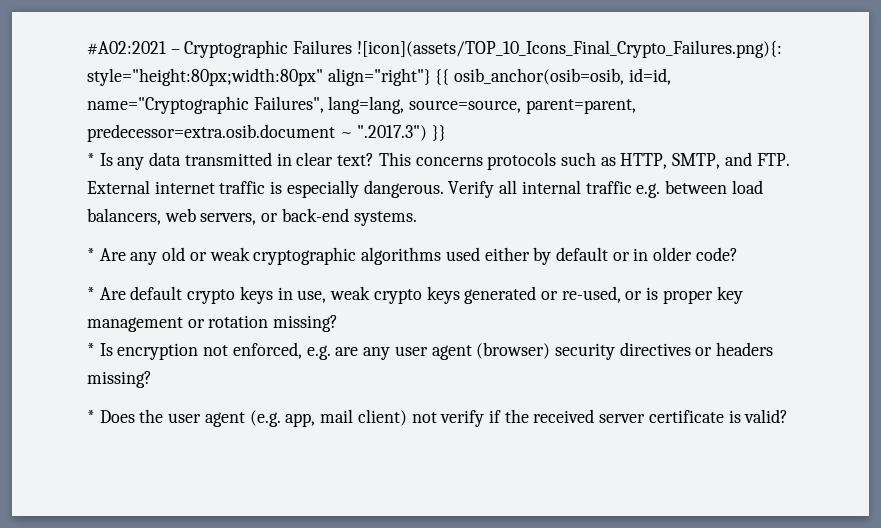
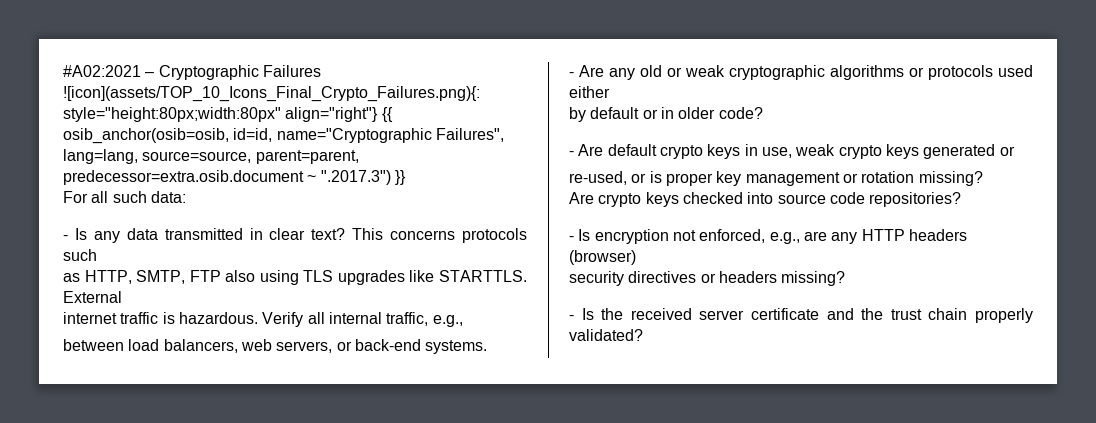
- * Is any data transmitted in clear text?
+ For all such data:
+ - Is any data transmitted in clear text?
- This concerns protocols such as HTTP, SMTP, and FTP. External internet traffic is especially dangerous.
+ This concerns protocols such
+ as HTTP, SMTP, FTP also using TLS upgrades like STARTTLS. External
+ internet traffic is hazardous.
- Verify all internal traffic e.g. between load balancers, web servers, or back-end systems.
+ Verify all internal traffic, e.g.,
+ between load balancers, web servers, or back-end systems.
- * Are any old or weak cryptographic algorithms used either by default or in older code?
+ - Are any old or weak cryptographic algorithms or protocols used either
+ by default or in older code?
- * Are default crypto keys in use, weak crypto keys generated or re-used, or is proper key management or rotation missing?
+ - Are default crypto keys in use, weak crypto keys generated or
+ re-used, or is proper key management or rotation missing?
- * Is encryption not enforced, e.g. are any user agent (browser) security directives or headers missing?
+ Are crypto keys checked into source code repositories?
+ - Is encryption not enforced, e.g., are any HTTP headers (browser)
+ security directives or headers missing?
- * Does the user agent (e.g. app, mail client) not verify if the received server certificate is valid?
+ - Is the received server certificate and the trust chain properly validated?

